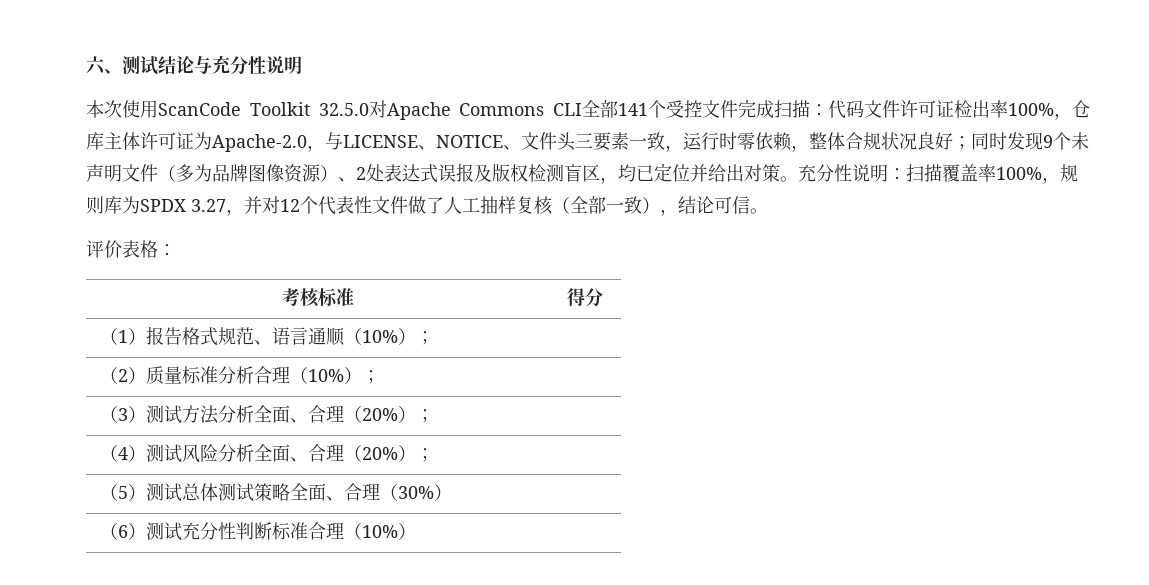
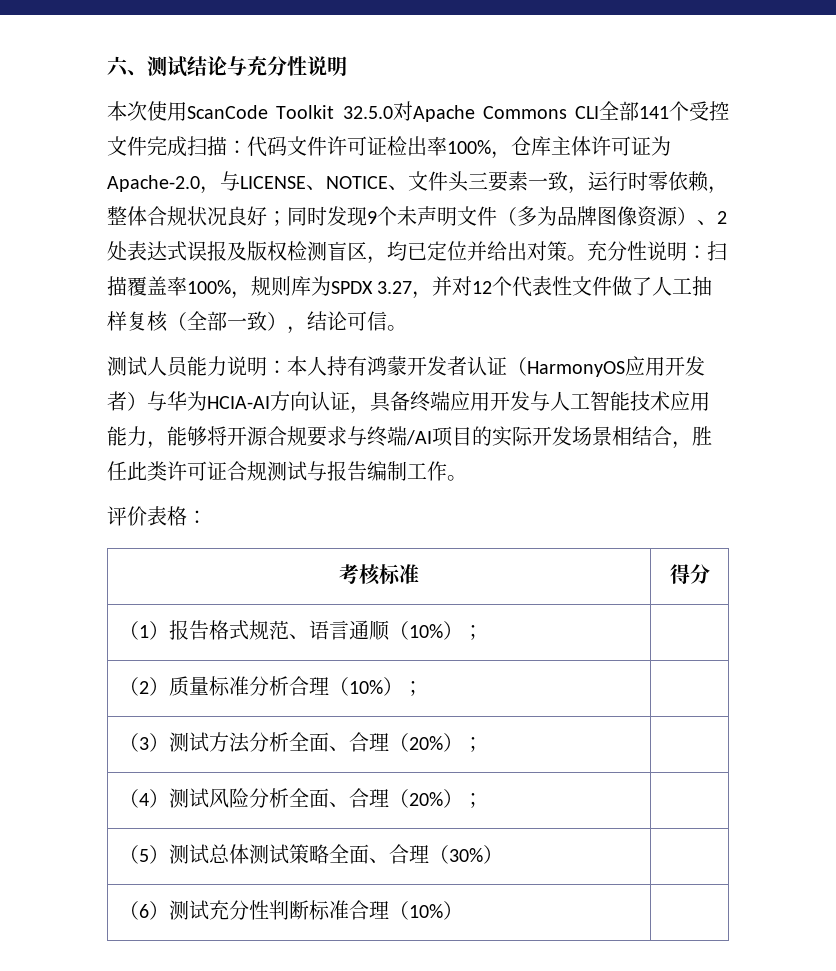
+ 测试人员能力说明：本人持有鸿蒙开发者认证（HarmonyOS应用开发者）与华为HCIA-AI方向认证，具备终端应用开发与人工智能技术应用能力，能够将开源合规要求与终端/AI项目的实际开发场景相结合，胜任此类许可证合规测试与报告编制工作。

